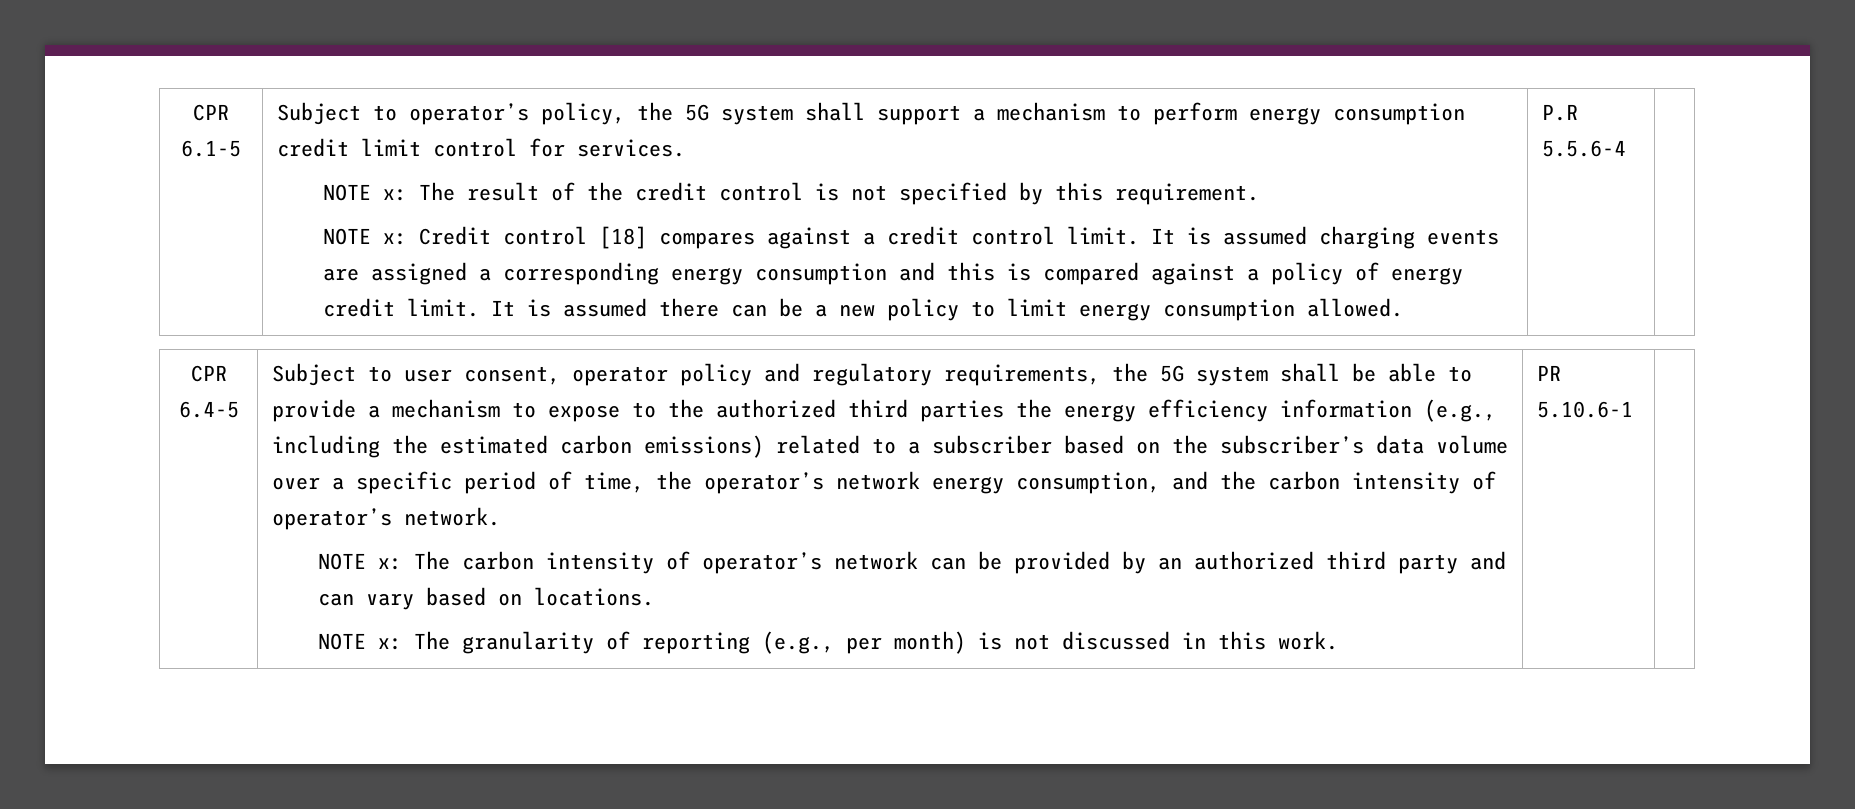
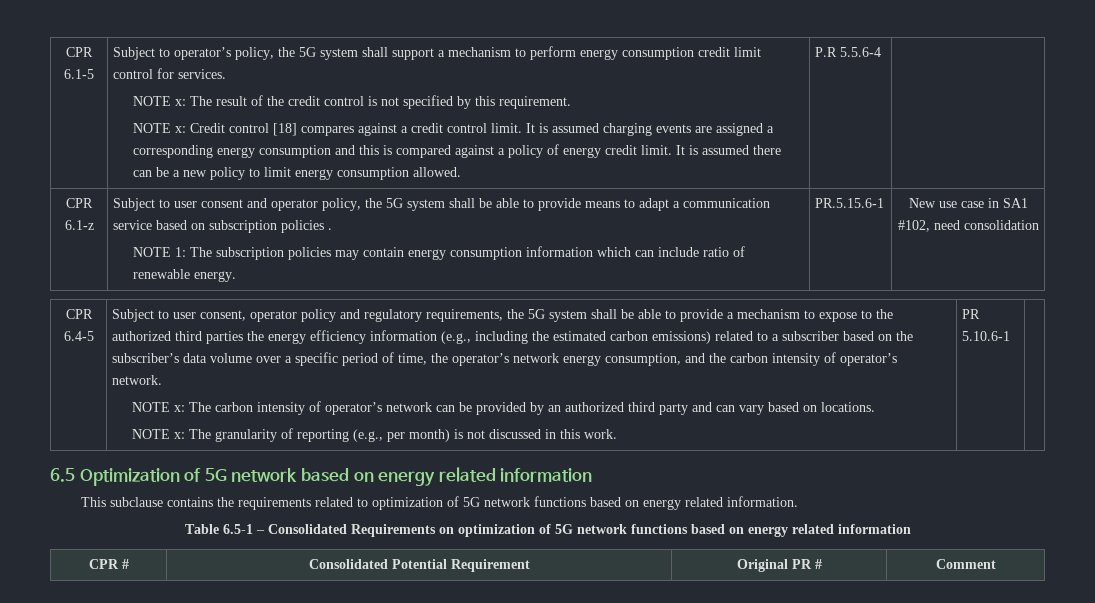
+ CPR 6.1-z | Subject to user consent and operator policy, the 5G system shall be able to provide means to adapt a communication service based on subscription policies .
+ NOTE 1: The subscription policies may contain energy consumption information which can include ratio of renewable energy. | PR.5.15.6-1 | New use case in SA1 #102, need consolidation
+ 6.5 Optimization of 5G network based on energy related information
+ This subclause contains the requirements related to optimization of 5G network functions based on energy related information.
+ Table 6.5-1 – Consolidated Requirements on optimization of 5G network functions based on energy related information
+ CPR # | Consolidated Potential Requirement | Original PR # | Comment

